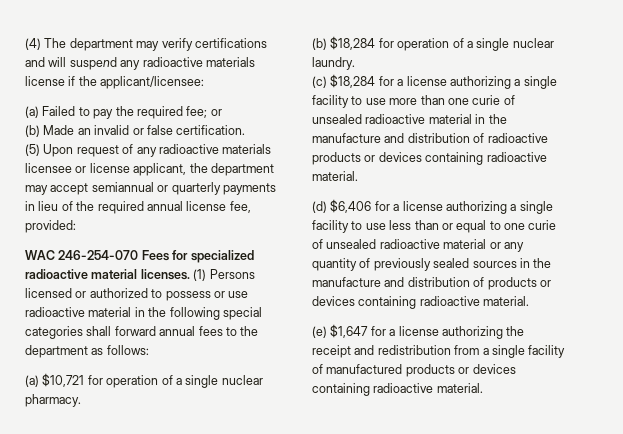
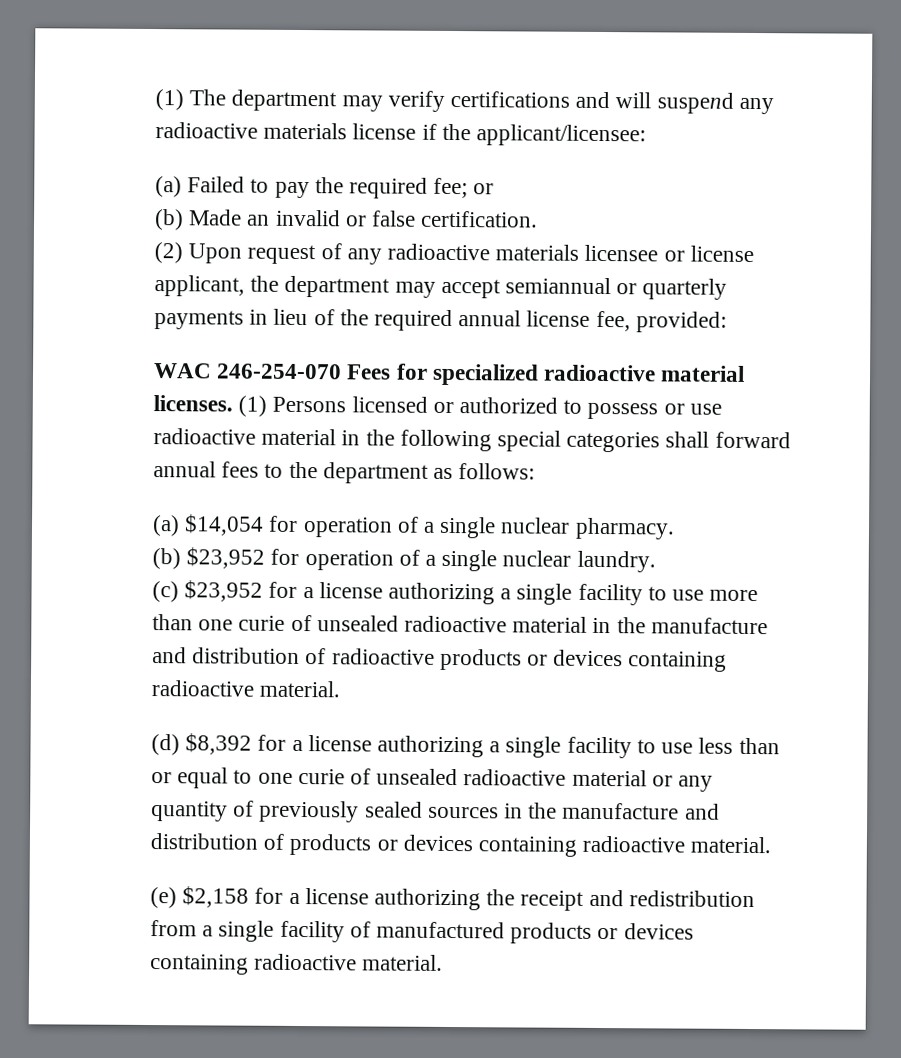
- (4) The department may verify certifications and will suspend any radioactive materials license if the applicant/licensee:
+ (1) The department may verify certifications and will suspend any radioactive materials license if the applicant/licensee:
- (5) Upon request of any radioactive materials licensee or license applicant, the department may accept semiannual or quarterly payments in lieu of the required annual license fee, provided:
+ (2) Upon request of any radioactive materials licensee or license applicant, the department may accept semiannual or quarterly payments in lieu of the required annual license fee, provided:
- (a) $10,721 for operation of a single nuclear pharmacy.
+ (a) $14,054 for operation of a single nuclear pharmacy.
- (b) $18,284 for operation of a single nuclear laundry.
+ (b) $23,952 for operation of a single nuclear laundry.
- (c) $18,284 for a license authorizing a single facility to use more than one curie of unsealed radioactive material in the manufacture and distribution of radioactive products or devices containing radioactive material.
+ (c) $23,952 for a license authorizing a single facility to use more than one curie of unsealed radioactive material in the manufacture and distribution of radioactive products or devices containing radioactive material.
- (d) $6,406 for a license authorizing a single facility to use less than or equal to one curie of unsealed radioactive material or any quantity of previously sealed sources in the manufacture and distribution of products or devices containing radioactive material.
+ (d) $8,392 for a license authorizing a single facility to use less than or equal to one curie of unsealed radioactive material or any quantity of previously sealed sources in the manufacture and distribution of products or devices containing radioactive material.
- (e) $1,647 for a license authorizing the receipt and redistribution from a single facility of manufactured products or devices containing radioactive material.
+ (e) $2,158 for a license authorizing the receipt and redistribution from a single facility of manufactured products or devices containing radioactive material.

